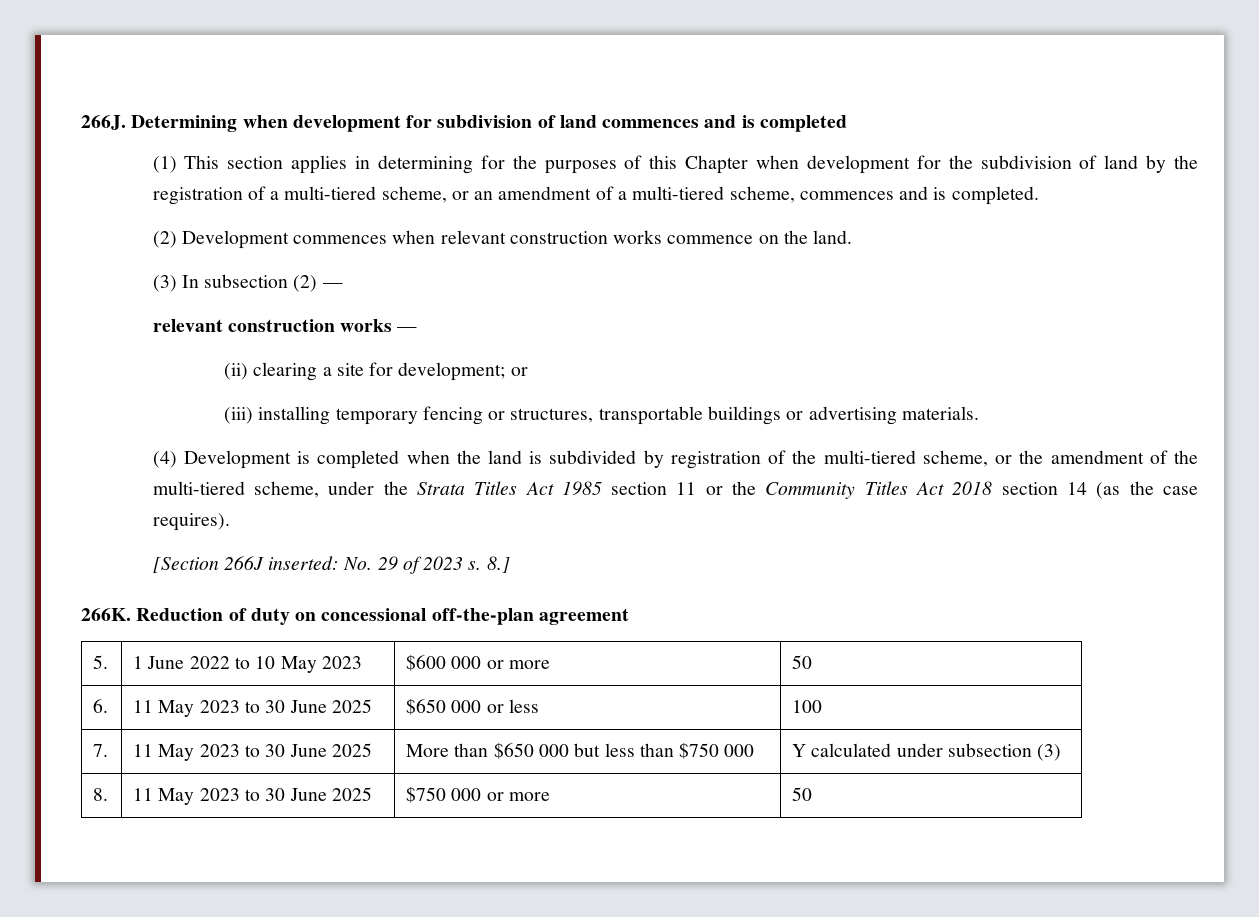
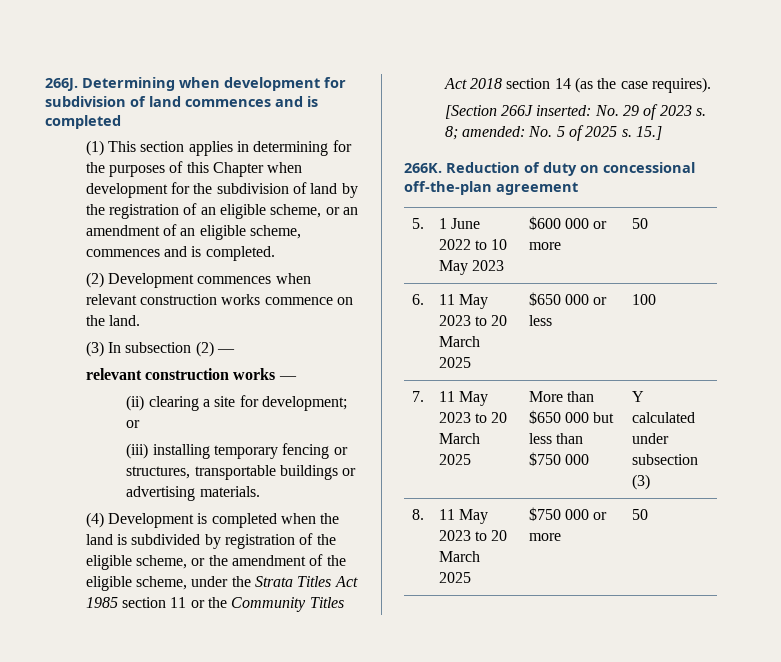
- (1) This section applies in determining for the purposes of this Chapter when development for the subdivision of land by the registration of a multi-tiered scheme, or an amendment of a multi-tiered scheme, commences and is completed.
+ (1) This section applies in determining for the purposes of this Chapter when development for the subdivision of land by the registration of an eligible scheme, or an amendment of an eligible scheme, commences and is completed.
- (4) Development is completed when the land is subdivided by registration of the multi-tiered scheme, or the amendment of the multi-tiered scheme, under the Strata Titles Act 1985 section 11 or the Community Titles Act 2018 section 14 (as the case requires).
+ (4) Development is completed when the land is subdivided by registration of the eligible scheme, or the amendment of the eligible scheme, under the Strata Titles Act 1985 section 11 or the Community Titles Act 2018 section 14 (as the case requires).
- 8.]
+ 8; amended: No. 5 of 2025 s. 15.]
- 6. | 11 May 2023 to 30 June 2025 | $650 000 or less | 100
+ 6. | 11 May 2023 to 20 March 2025 | $650 000 or less | 100
- 7. | 11 May 2023 to 30 June 2025 | More than $650 000 but less than $750 000 | Y calculated under subsection (3)
+ 7. | 11 May 2023 to 20 March 2025 | More than $650 000 but less than $750 000 | Y calculated under subsection (3)
- 8. | 11 May 2023 to 30 June 2025 | $750 000 or more | 50
+ 8. | 11 May 2023 to 20 March 2025 | $750 000 or more | 50

